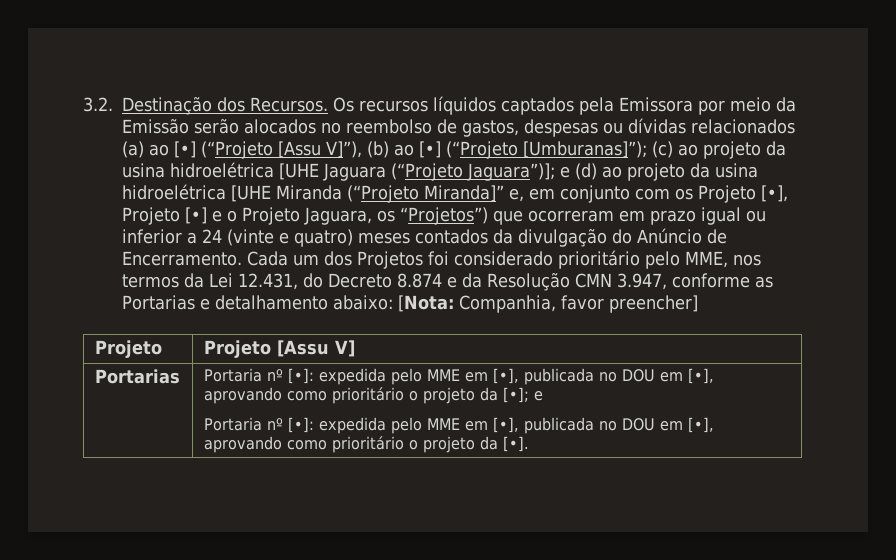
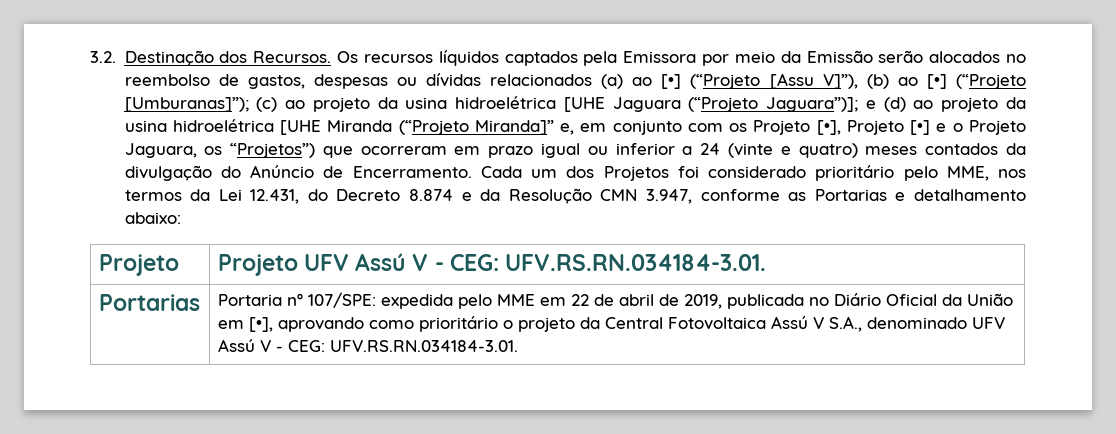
- Cada um dos Projetos foi considerado prioritário pelo MME, nos termos da Lei 12.431, do Decreto 8.874 e da Resolução CMN 3.947, conforme as Portarias e detalhamento abaixo: [Nota: Companhia, favor preencher]
- Projeto | Projeto [Assu V]
+ Cada um dos Projetos foi considerado prioritário pelo MME, nos termos da Lei 12.431, do Decreto 8.874 e da Resolução CMN 3.947, conforme as Portarias e detalhamento abaixo:
+ Projeto | Projeto UFV Assú V - CEG: UFV.RS.RN.034184-3.01.
- Portaria nº [•]: expedida pelo MME em [•], publicada no DOU em [•], aprovando como prioritário o projeto da [•]; e
- Portaria nº [•]: expedida pelo MME em [•], publicada no DOU em [•], aprovando como prioritário o projeto da [•].
+ Portaria nº 107/SPE: expedida pelo MME em 22 de abril de 2019, publicada no Diário Oficial da União em [•], aprovando como prioritário o projeto da Central Fotovoltaica Assú V S.A., denominado UFV Assú V - CEG: UFV.RS.RN.034184-3.01.

